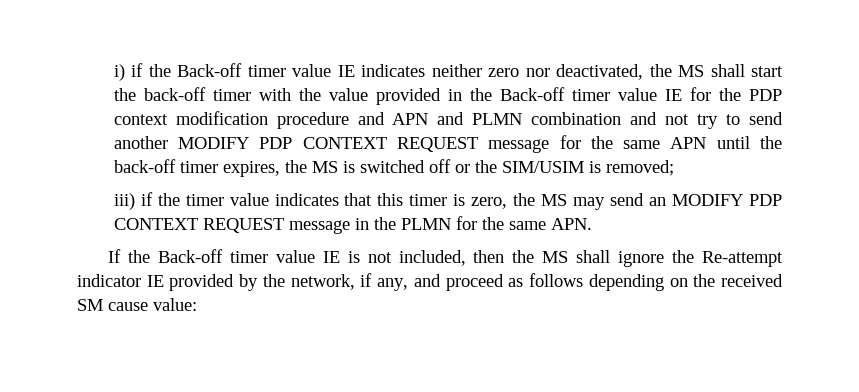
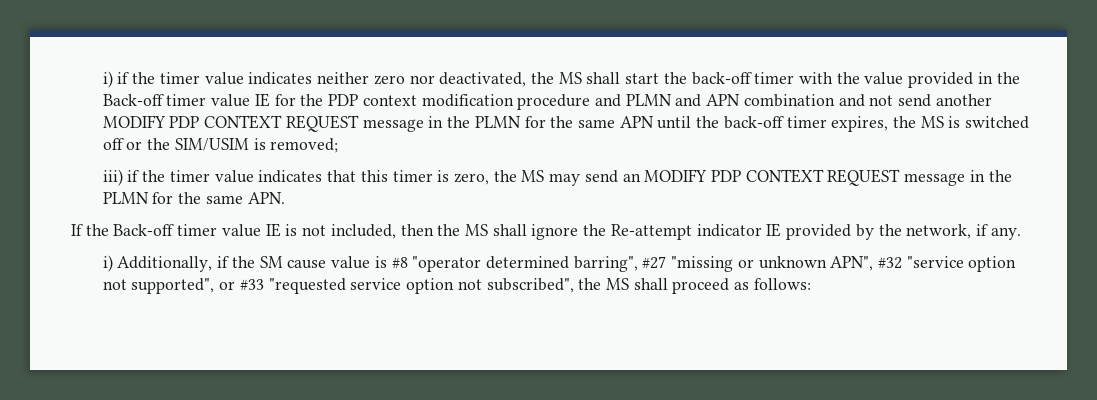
- i) if the Back-off timer value IE indicates neither zero nor deactivated, the MS shall start the back-off timer with the value provided in the Back-off timer value IE for the PDP context modification procedure and APN and PLMN combination and not try to send another MODIFY PDP CONTEXT REQUEST message for the same APN until the back-off timer expires, the MS is switched off or the SIM/USIM is removed;
+ i) if the timer value indicates neither zero nor deactivated, the MS shall start the back-off timer with the value provided in the Back-off timer value IE for the PDP context modification procedure and PLMN and APN combination and not send another MODIFY PDP CONTEXT REQUEST message in the PLMN for the same APN until the back-off timer expires, the MS is switched off or the SIM/USIM is removed;
- If the Back-off timer value IE is not included, then the MS shall ignore the Re-attempt indicator IE provided by the network, if any, and proceed as follows depending on the received SM cause value:
+ If the Back-off timer value IE is not included, then the MS shall ignore the Re-attempt indicator IE provided by the network, if any.
+ i) Additionally, if the SM cause value is #8 "operator determined barring", #27 "missing or unknown APN", #32 "service option not supported", or #33 "requested service option not subscribed", the MS shall proceed as follows:

